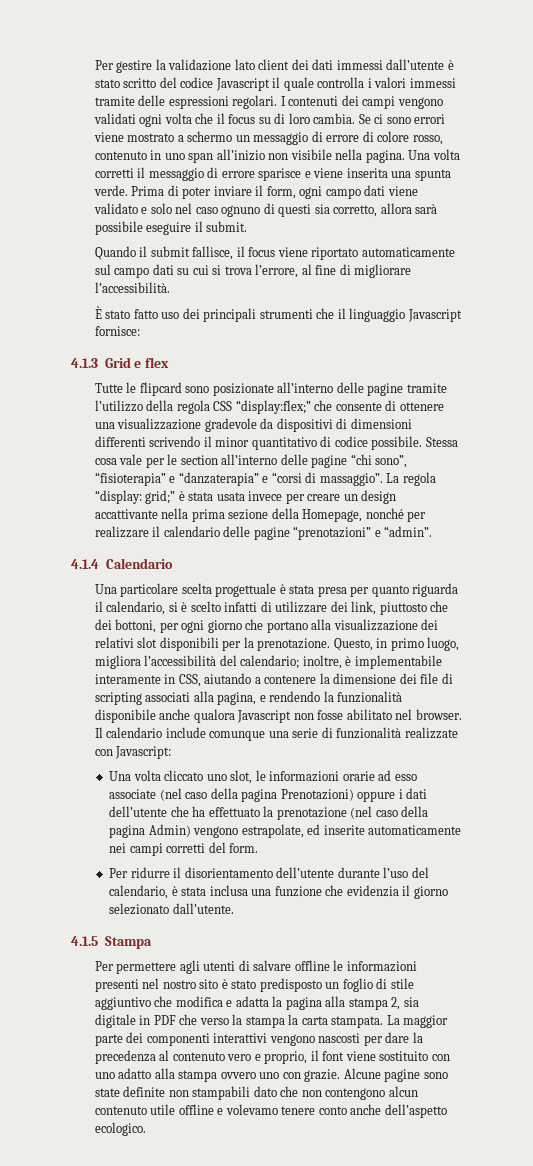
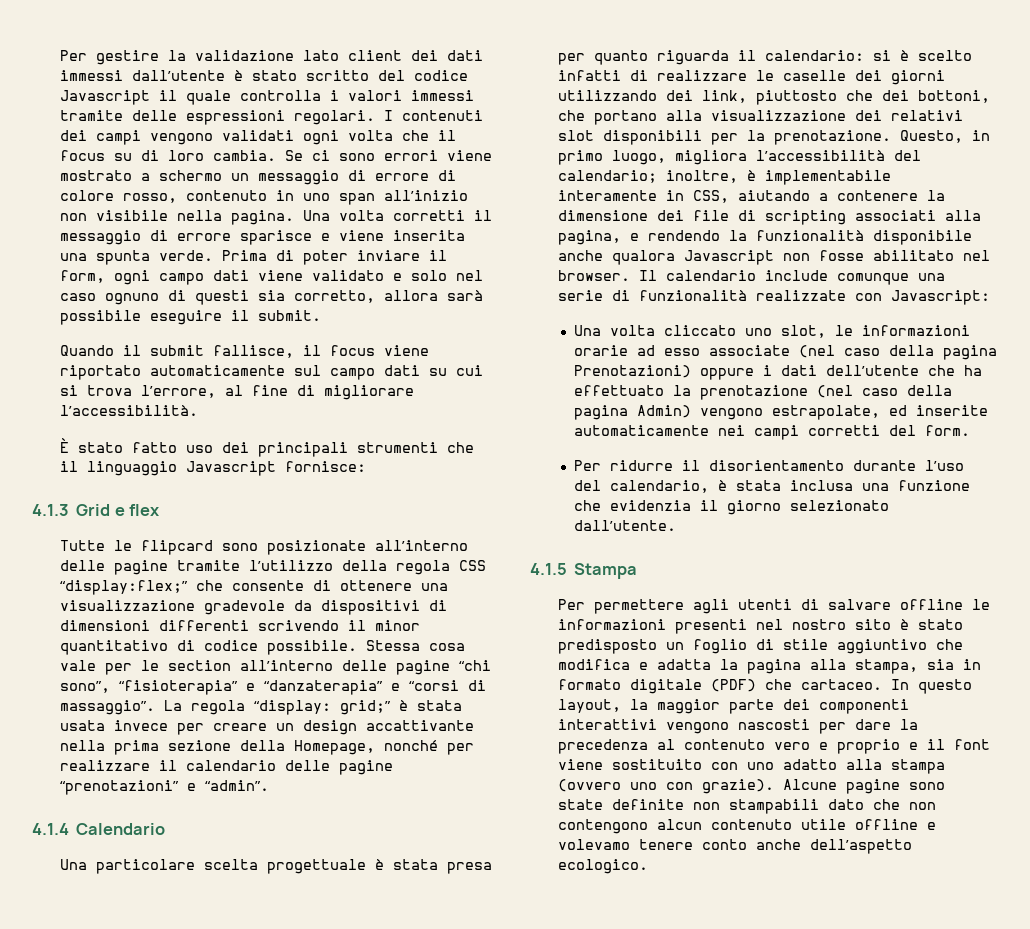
- Una particolare scelta progettuale è stata presa per quanto riguarda il calendario, si è scelto infatti di utilizzare dei link, piuttosto che dei bottoni, per ogni giorno che portano alla visualizzazione dei relativi slot disponibili per la prenotazione.
+ Una particolare scelta progettuale è stata presa per quanto riguarda il calendario: si è scelto infatti di realizzare le caselle dei giorni utilizzando dei link, piuttosto che dei bottoni, che portano alla visualizzazione dei relativi slot disponibili per la prenotazione.
- Per ridurre il disorientamento dell’utente durante l’uso del calendario, è stata inclusa una funzione che evidenzia il giorno selezionato dall’utente.
+ Per ridurre il disorientamento durante l’uso del calendario, è stata inclusa una funzione che evidenzia il giorno selezionato dall’utente.
- Per permettere agli utenti di salvare offline le informazioni presenti nel nostro sito è stato predisposto un foglio di stile aggiuntivo che modifica e adatta la pagina alla stampa 2, sia digitale in PDF che verso la stampa la carta stampata. La maggior parte dei componenti interattivi vengono nascosti per dare la precedenza al contenuto vero e proprio, il font viene sostituito con uno adatto alla stampa ovvero uno con grazie.
+ Per permettere agli utenti di salvare offline le informazioni presenti nel nostro sito è stato predisposto un foglio di stile aggiuntivo che modifica e adatta la pagina alla stampa, sia in formato digitale (PDF) che cartaceo. In questo layout, la maggior parte dei componenti interattivi vengono nascosti per dare la precedenza al contenuto vero e proprio e il font viene sostituito con uno adatto alla stampa (ovvero uno con grazie).

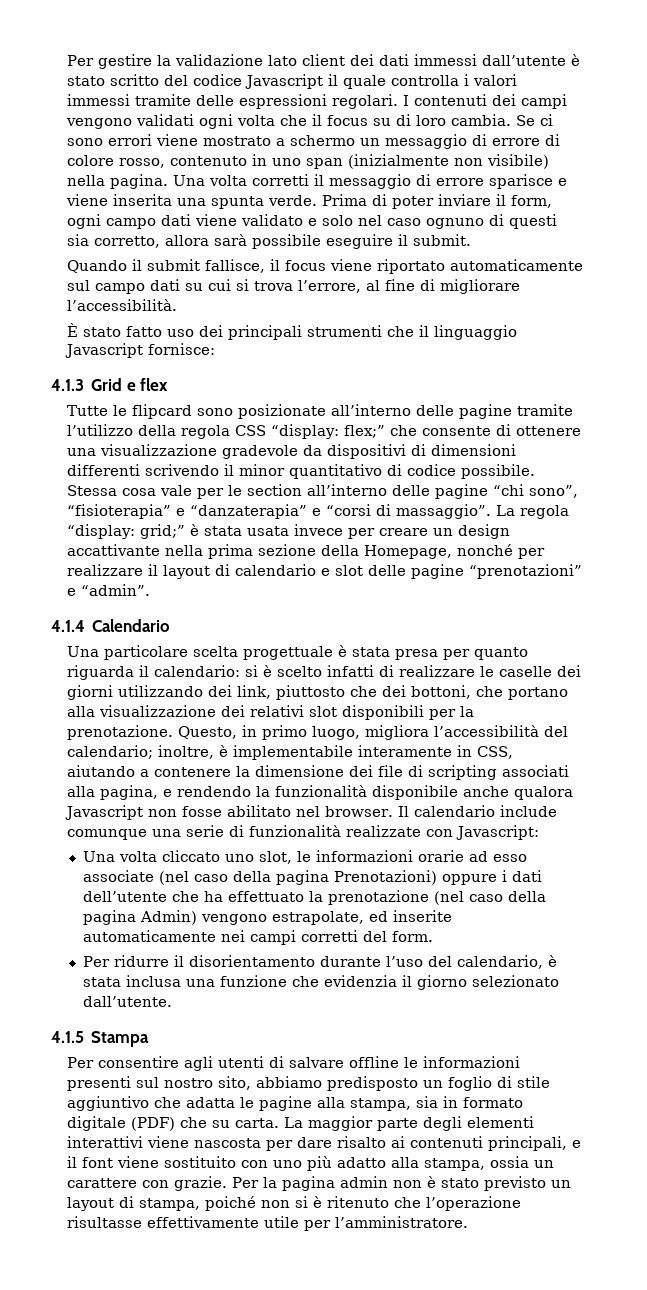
- Se ci sono errori viene mostrato a schermo un messaggio di errore di colore rosso, contenuto in uno span all’inizio non visibile nella pagina.
+ Se ci sono errori viene mostrato a schermo un messaggio di errore di colore rosso, contenuto in uno span (inizialmente non visibile) nella pagina.
- Tutte le flipcard sono posizionate all’interno delle pagine tramite l’utilizzo della regola CSS “display:flex;” che consente di ottenere una visualizzazione gradevole da dispositivi di dimensioni differenti scrivendo il minor quantitativo di codice possibile.
+ Tutte le flipcard sono posizionate all’interno delle pagine tramite l’utilizzo della regola CSS “display: flex;” che consente di ottenere una visualizzazione gradevole da dispositivi di dimensioni differenti scrivendo il minor quantitativo di codice possibile.
- La regola “display: grid;” è stata usata invece per creare un design accattivante nella prima sezione della Homepage, nonché per realizzare il calendario delle pagine “prenotazioni” e “admin”.
+ La regola “display: grid;” è stata usata invece per creare un design accattivante nella prima sezione della Homepage, nonché per realizzare il layout di calendario e slot delle pagine “prenotazioni” e “admin”.
- Per permettere agli utenti di salvare offline le informazioni presenti nel nostro sito è stato predisposto un foglio di stile aggiuntivo che modifica e adatta la pagina alla stampa, sia in formato digitale (PDF) che cartaceo. In questo layout, la maggior parte dei componenti interattivi vengono nascosti per dare la precedenza al contenuto vero e proprio e il font viene sostituito con uno adatto alla stampa (ovvero uno con grazie). Alcune pagine sono state definite non stampabili dato che non contengono alcun contenuto utile offline e volevamo tenere conto anche dell’aspetto ecologico.
+ Per consentire agli utenti di salvare offline le informazioni presenti sul nostro sito, abbiamo predisposto un foglio di stile aggiuntivo che adatta le pagine alla stampa, sia in formato digitale (PDF) che su carta. La maggior parte degli elementi interattivi viene nascosta per dare risalto ai contenuti principali, e il font viene sostituito con uno più adatto alla stampa, ossia un carattere con grazie. Per la pagina admin non è stato previsto un layout di stampa, poiché non si è ritenuto che l’operazione risultasse effettivamente utile per l’amministratore.

